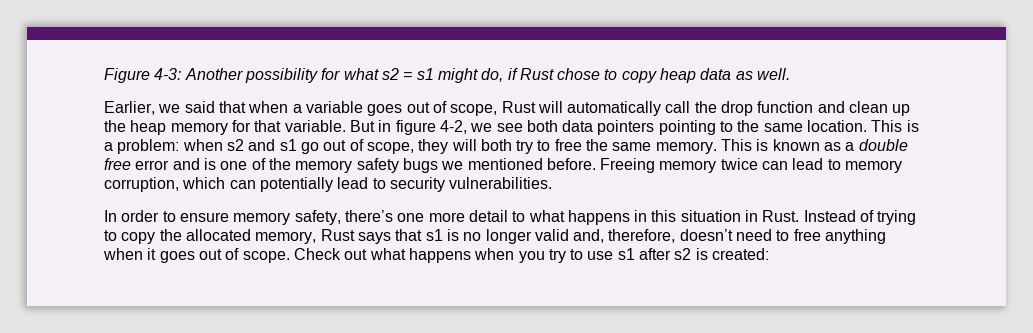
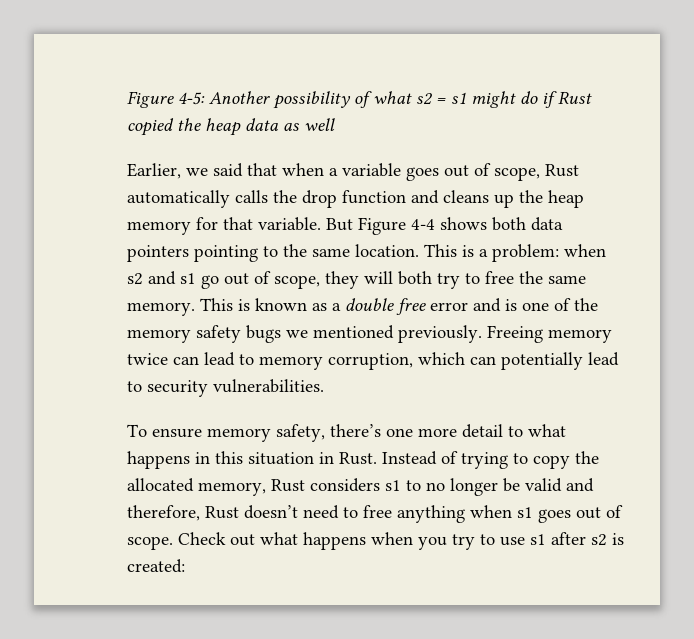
- Figure 4-3: Another possibility for what s2 = s1 might do, if Rust chose to copy heap data as well.
+ Figure 4-5: Another possibility of what s2 = s1 might do if Rust copied the heap data as well
- Earlier, we said that when a variable goes out of scope, Rust will automatically call the drop function and clean up the heap memory for that variable.
+ Earlier, we said that when a variable goes out of scope, Rust automatically calls the drop function and cleans up the heap memory for that variable.
- But in figure 4-2, we see both data pointers pointing to the same location.
+ But Figure 4-4 shows both data pointers pointing to the same location.
- This is known as a double free error and is one of the memory safety bugs we mentioned before.
+ This is known as a double free error and is one of the memory safety bugs we mentioned previously.
- In order to ensure memory safety, there’s one more detail to what happens in this situation in Rust.
+ To ensure memory safety, there’s one more detail to what happens in this situation in Rust.
- Instead of trying to copy the allocated memory, Rust says that s1 is no longer valid and, therefore, doesn’t need to free anything when it goes out of scope.
+ Instead of trying to copy the allocated memory, Rust considers s1 to no longer be valid and therefore, Rust doesn’t need to free anything when s1 goes out of scope.

